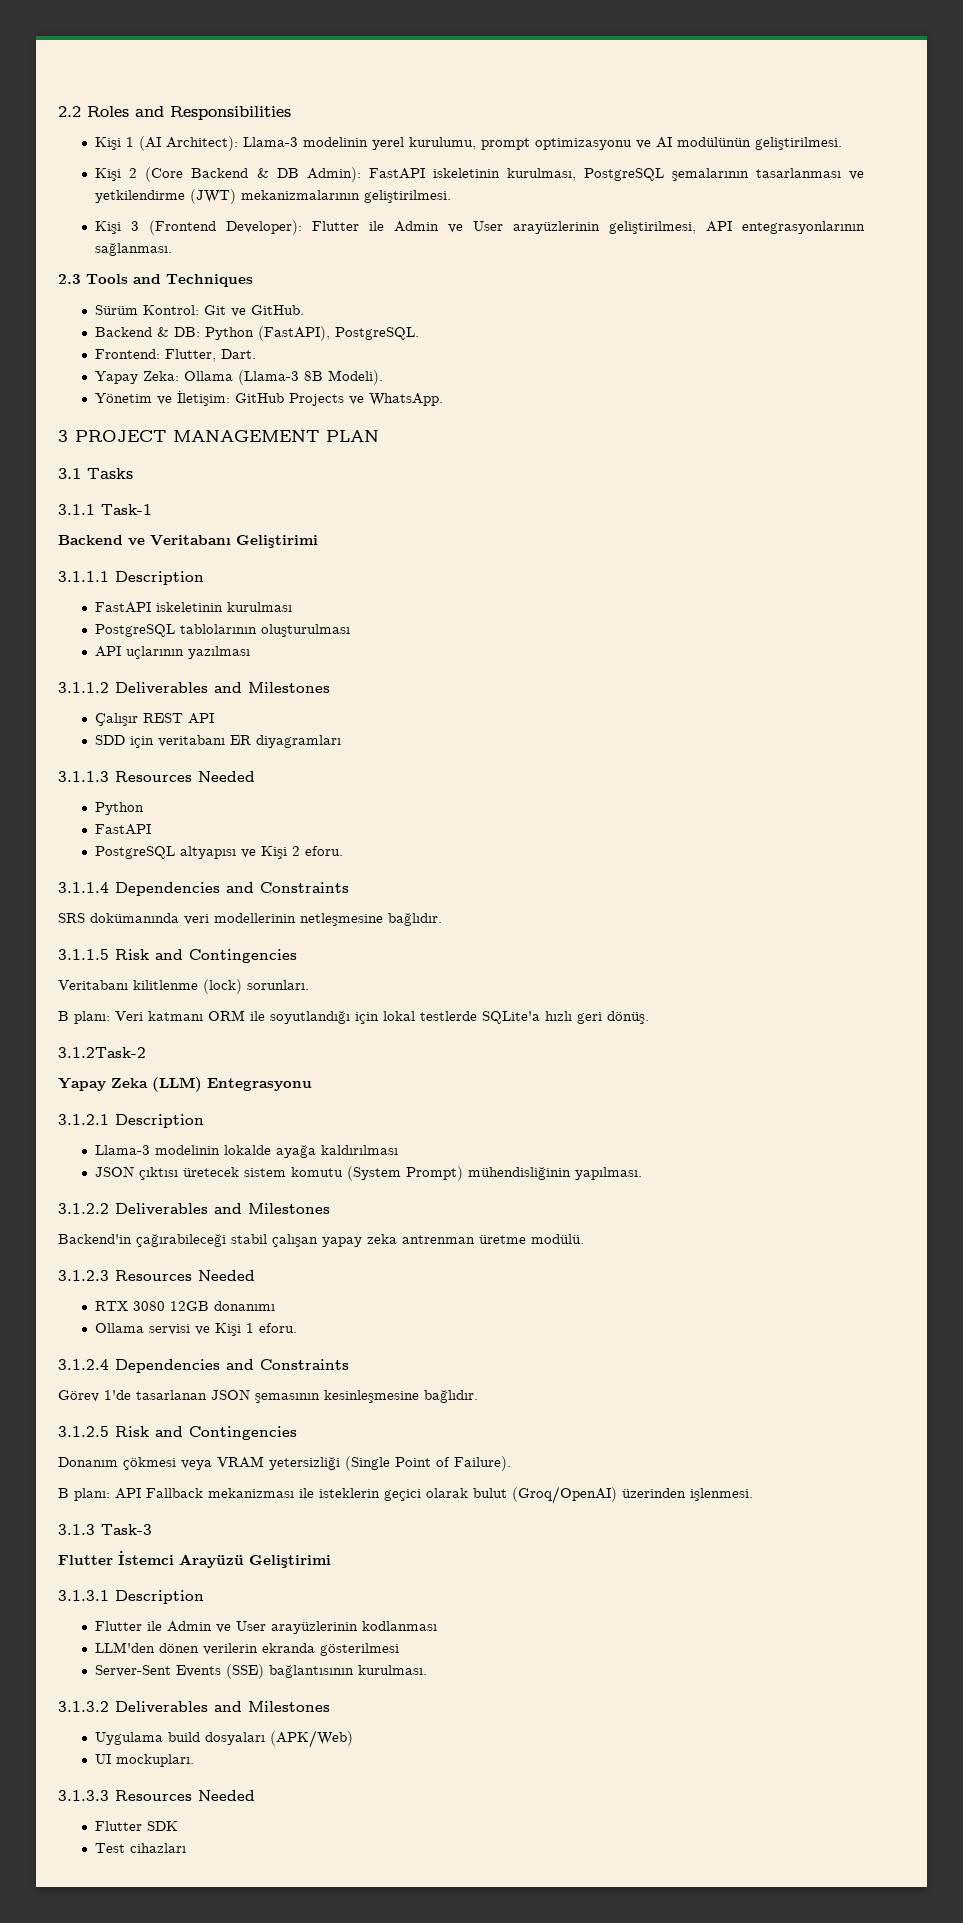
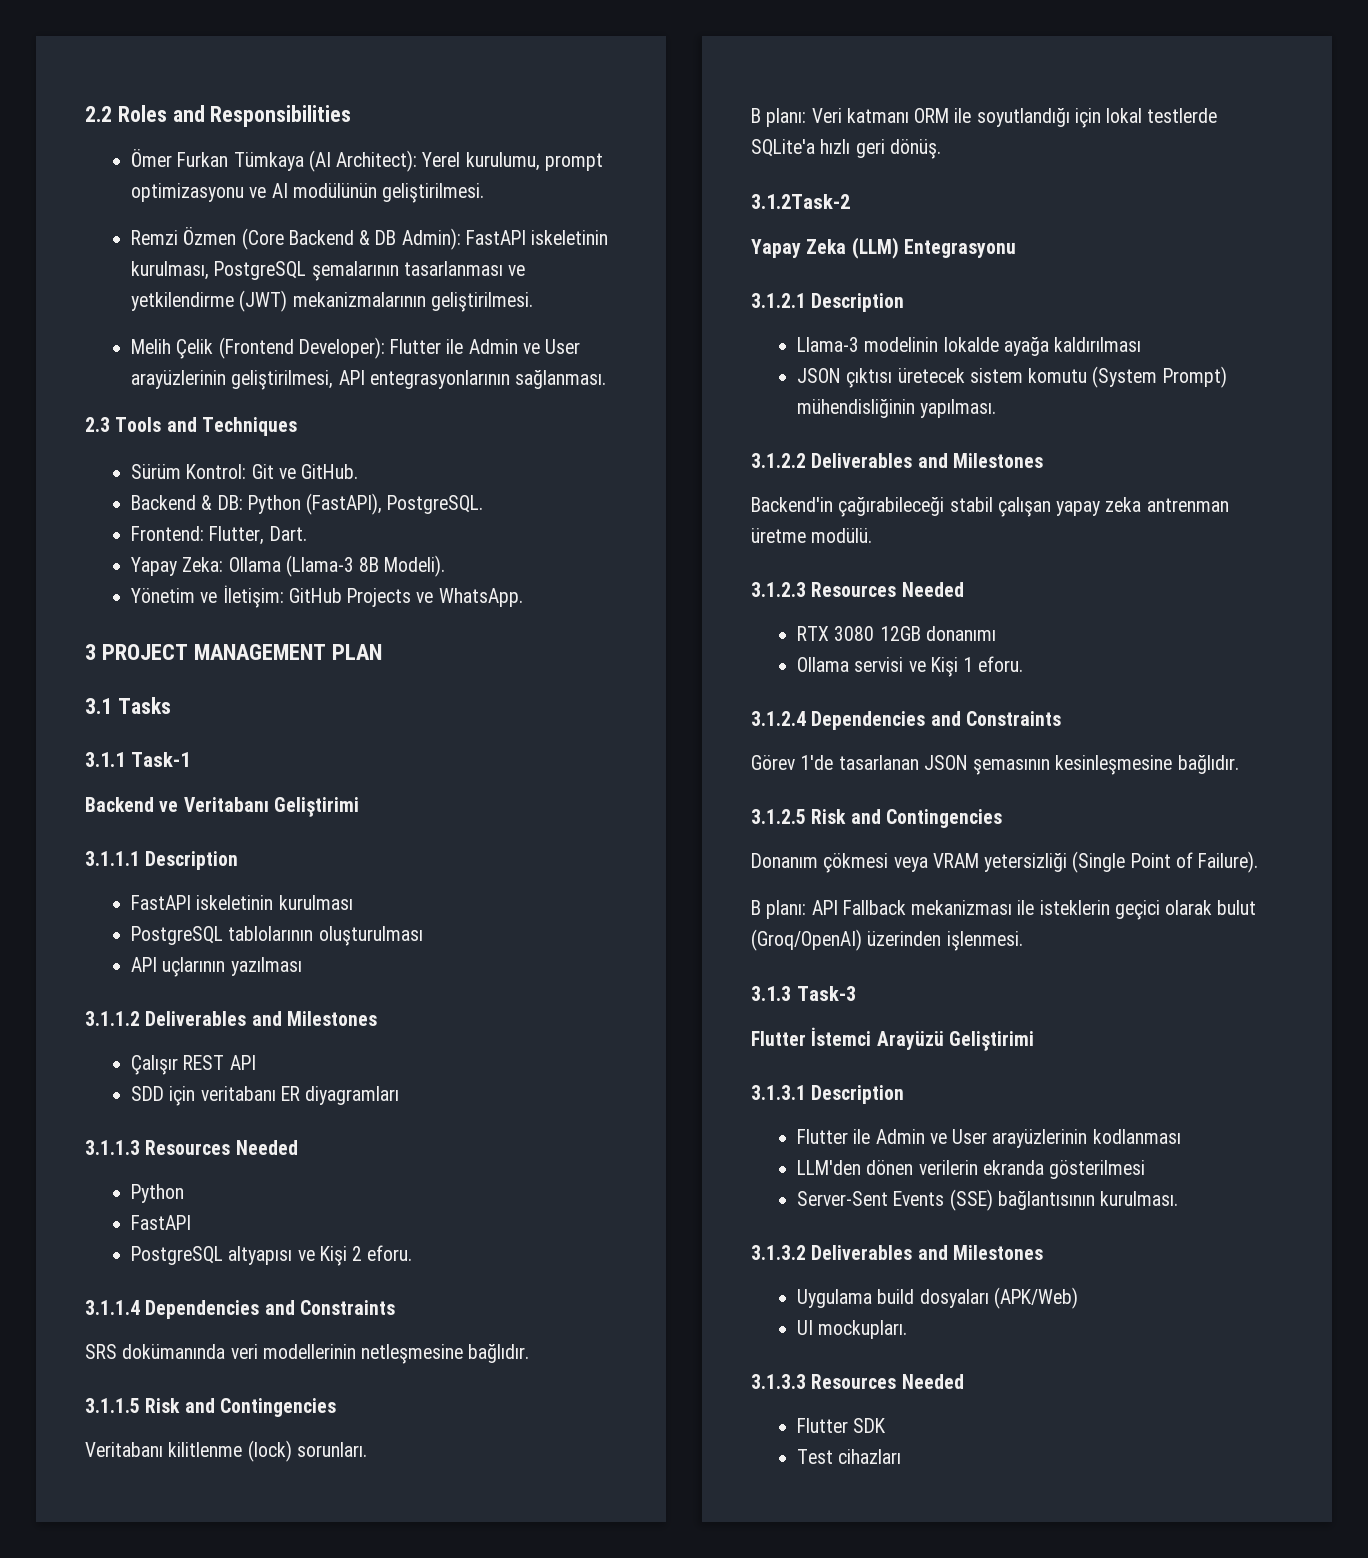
- Kişi 1 (AI Architect): Llama-3 modelinin yerel kurulumu, prompt optimizasyonu ve AI modülünün geliştirilmesi.
+ Ömer Furkan Tümkaya (AI Architect): Yerel kurulumu, prompt optimizasyonu ve AI modülünün geliştirilmesi.
- Kişi 2 (Core Backend & DB Admin): FastAPI iskeletinin kurulması, PostgreSQL şemalarının tasarlanması ve yetkilendirme (JWT) mekanizmalarının geliştirilmesi.
+ Remzi Özmen (Core Backend & DB Admin): FastAPI iskeletinin kurulması, PostgreSQL şemalarının tasarlanması ve yetkilendirme (JWT) mekanizmalarının geliştirilmesi.
- Kişi 3 (Frontend Developer): Flutter ile Admin ve User arayüzlerinin geliştirilmesi, API entegrasyonlarının sağlanması.
+ Melih Çelik (Frontend Developer): Flutter ile Admin ve User arayüzlerinin geliştirilmesi, API entegrasyonlarının sağlanması.

